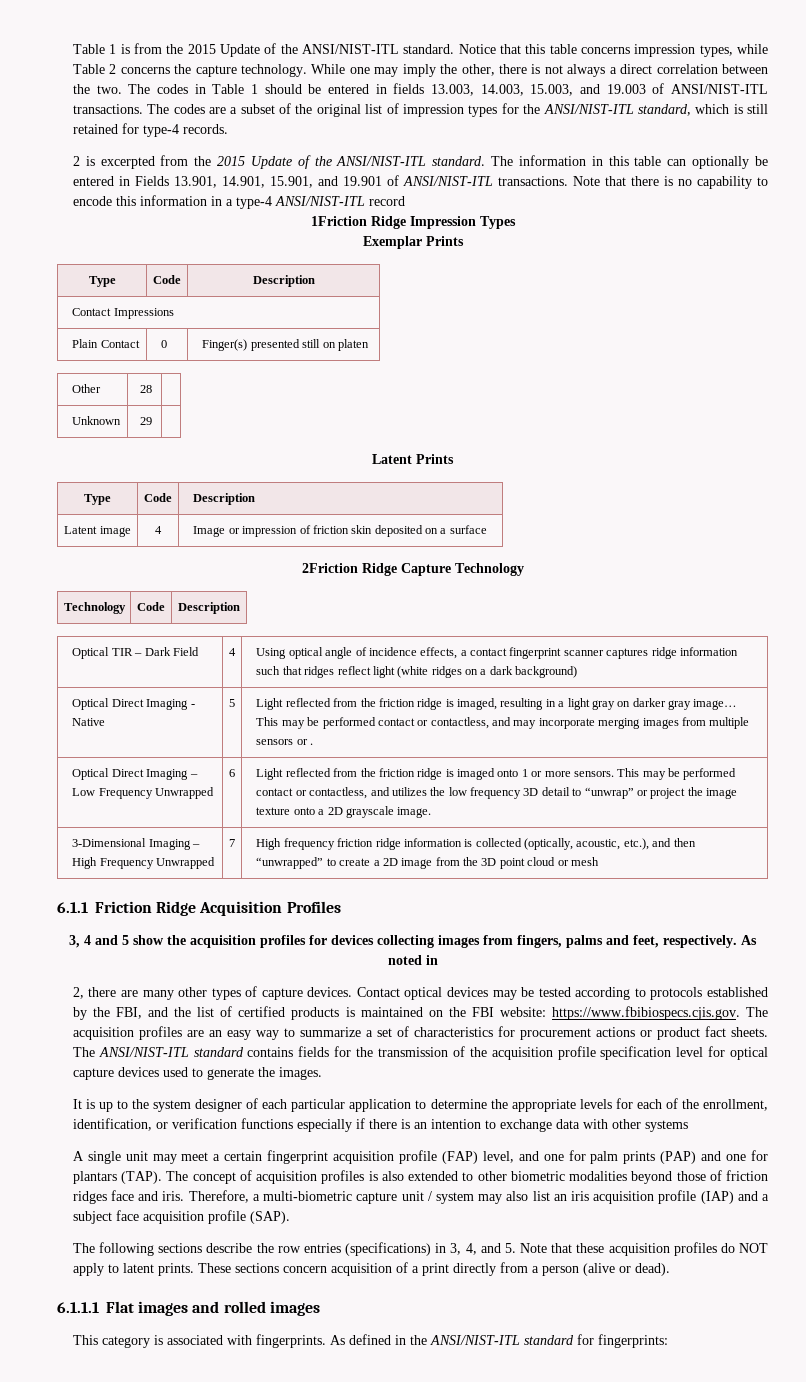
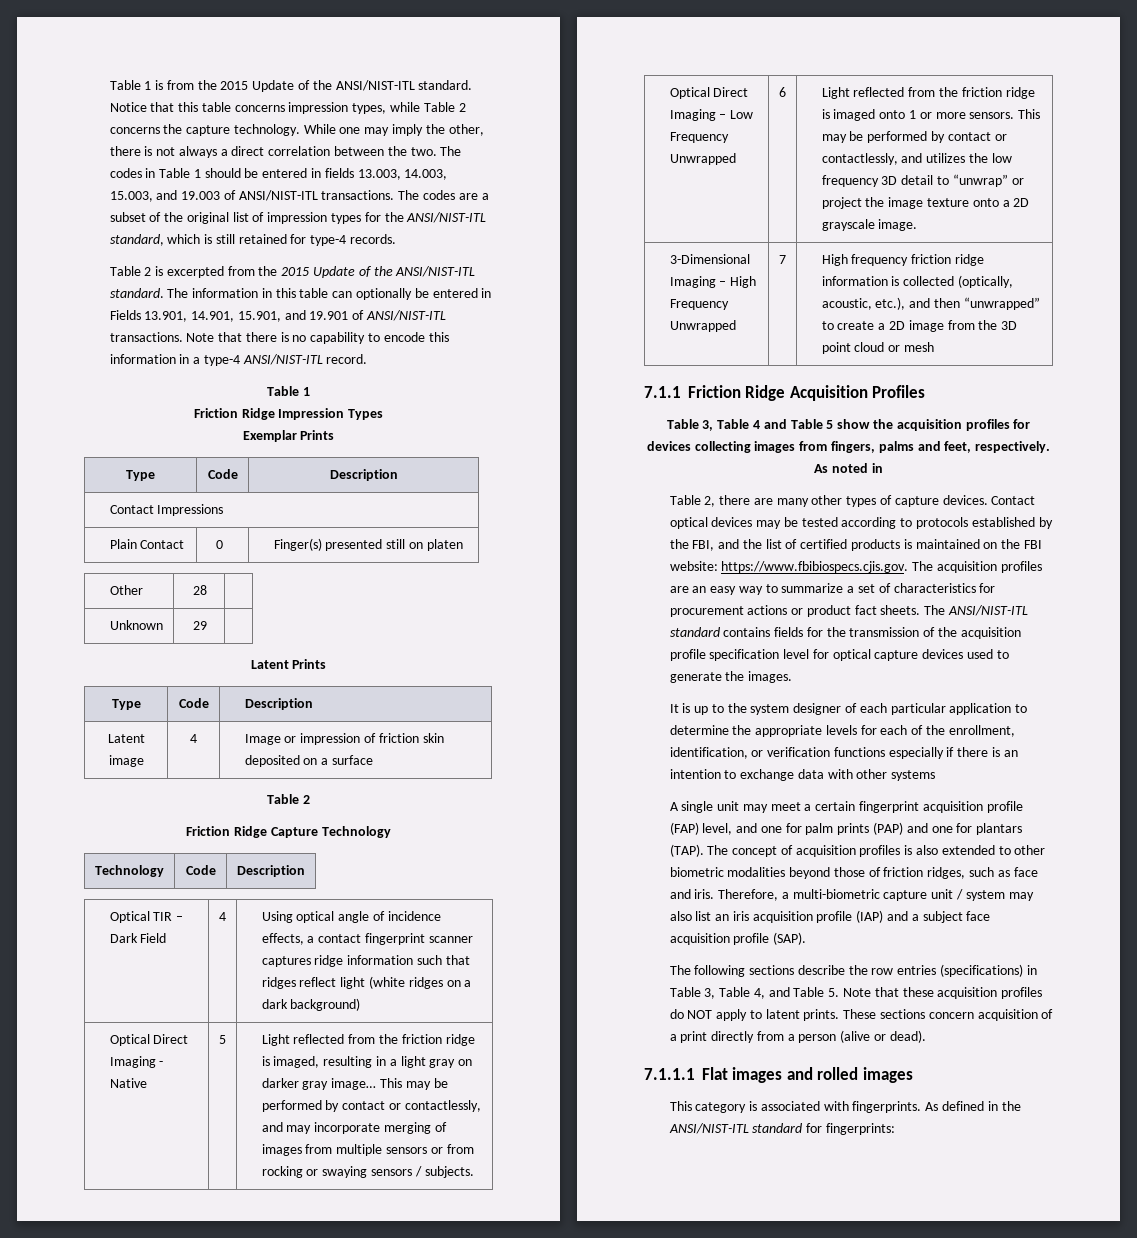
- 2 is excerpted from the 2015 Update of the ANSI/NIST-ITL standard.
+ Table 2 is excerpted from the 2015 Update of the ANSI/NIST-ITL standard.
- Note that there is no capability to encode this information in a type-4 ANSI/NIST-ITL record
- 1Friction Ridge Impression Types
+ Note that there is no capability to encode this information in a type-4 ANSI/NIST-ITL record.
+ Table 1
+ Friction Ridge Impression Types
  Latent image | 4 | Image or impression of friction skin deposited on a surface
- 2Friction Ridge Capture Technology
+ Table 2
+ Friction Ridge Capture Technology
- This may be performed contact or contactless, and may incorporate merging images from multiple sensors or .
+ This may be performed by contact or contactlessly, and may incorporate merging of images from multiple sensors or from rocking or swaying sensors / subjects.
- This may be performed contact or contactless, and utilizes the low frequency 3D detail to “unwrap” or project the image texture onto a 2D grayscale image.
+ This may be performed by contact or contactlessly, and utilizes the low frequency 3D detail to “unwrap” or project the image texture onto a 2D grayscale image.
- 6.1.1 Friction Ridge Acquisition Profiles
+ 7.1.1 Friction Ridge Acquisition Profiles
- 3, 4 and 5 show the acquisition profiles for devices collecting images from fingers, palms and feet, respectively.
+ Table 3, Table 4 and Table 5 show the acquisition profiles for devices collecting images from fingers, palms and feet, respectively.
- 2, there are many other types of capture devices.
+ Table 2, there are many other types of capture devices.
- The concept of acquisition profiles is also extended to other biometric modalities beyond those of friction ridges face and iris.
+ The concept of acquisition profiles is also extended to other biometric modalities beyond those of friction ridges, such as face and iris.
- The following sections describe the row entries (specifications) in 3, 4, and 5. Note that these acquisition profiles do NOT apply to latent prints.
+ The following sections describe the row entries (specifications) in Table 3, Table 4, and Table 5. Note that these acquisition profiles do NOT apply to latent prints.
- 6.1.1.1 Flat images and rolled images
+ 7.1.1.1 Flat images and rolled images

